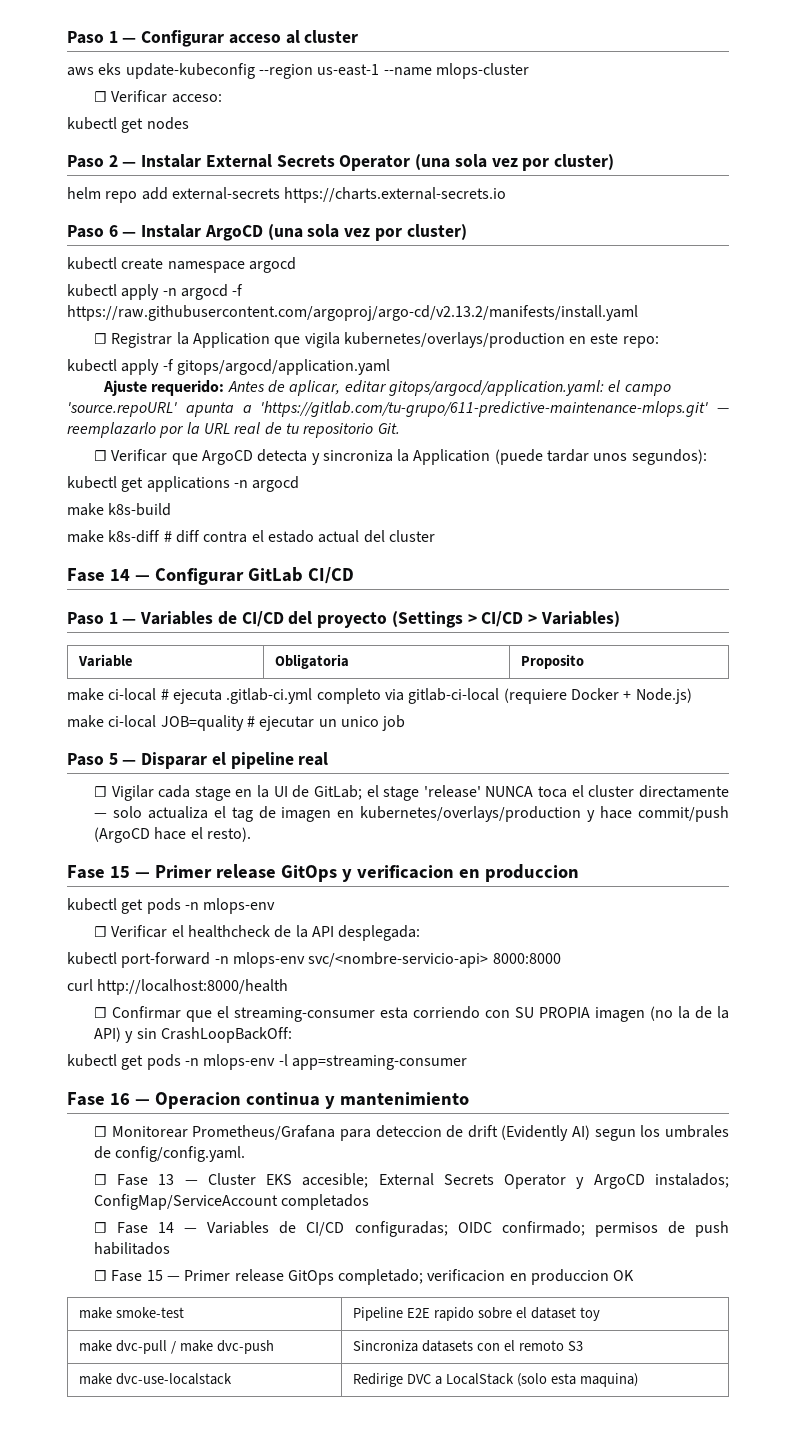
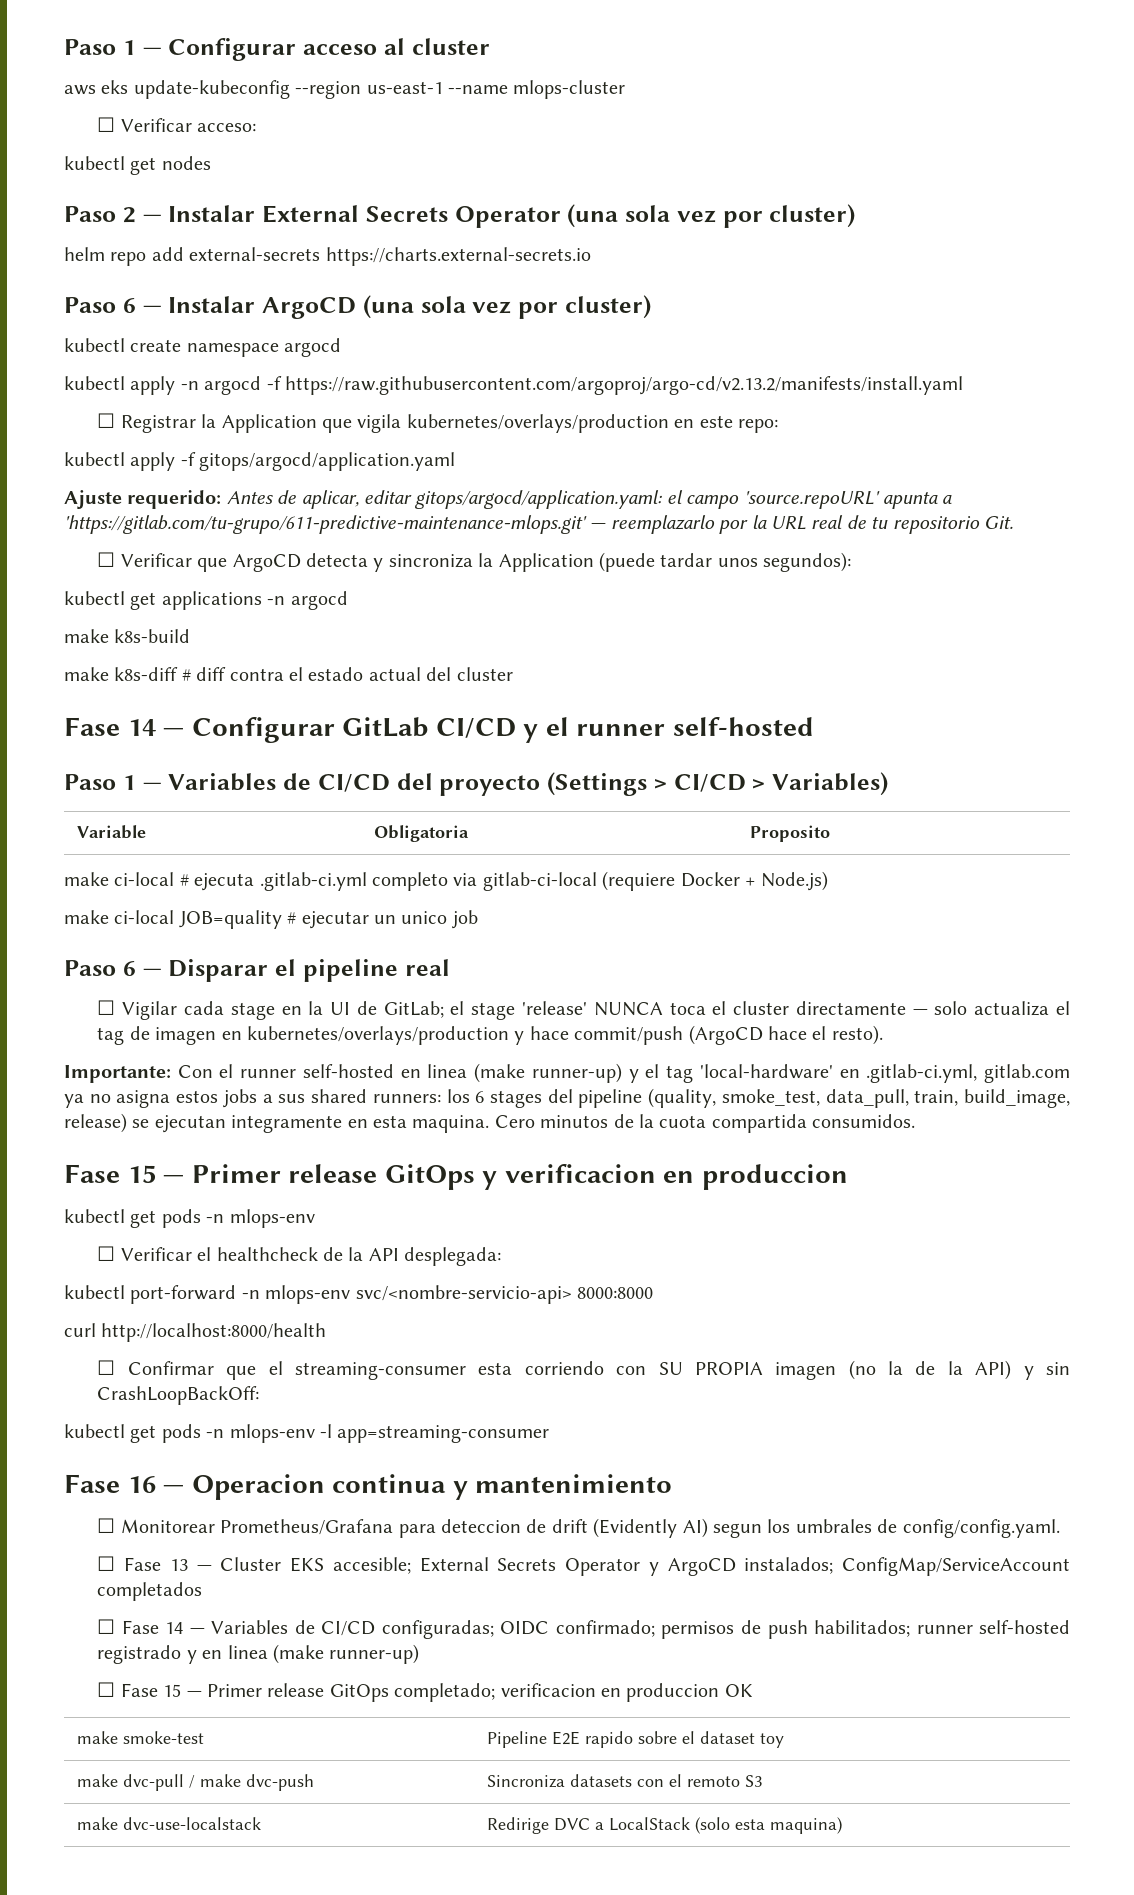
- Fase 14 — Configurar GitLab CI/CD
+ Fase 14 — Configurar GitLab CI/CD y el runner self-hosted
- Paso 5 — Disparar el pipeline real
+ Paso 6 — Disparar el pipeline real
+ Importante: Con el runner self-hosted en linea (make runner-up) y el tag 'local-hardware' en .gitlab-ci.yml, gitlab.com ya no asigna estos jobs a sus shared runners: los 6 stages del pipeline (quality, smoke_test, data_pull, train, build_image, release) se ejecutan integramente en esta maquina. Cero minutos de la cuota compartida consumidos.
- ☐ Fase 14 — Variables de CI/CD configuradas; OIDC confirmado; permisos de push habilitados
+ ☐ Fase 14 — Variables de CI/CD configuradas; OIDC confirmado; permisos de push habilitados; runner self-hosted registrado y en linea (make runner-up)

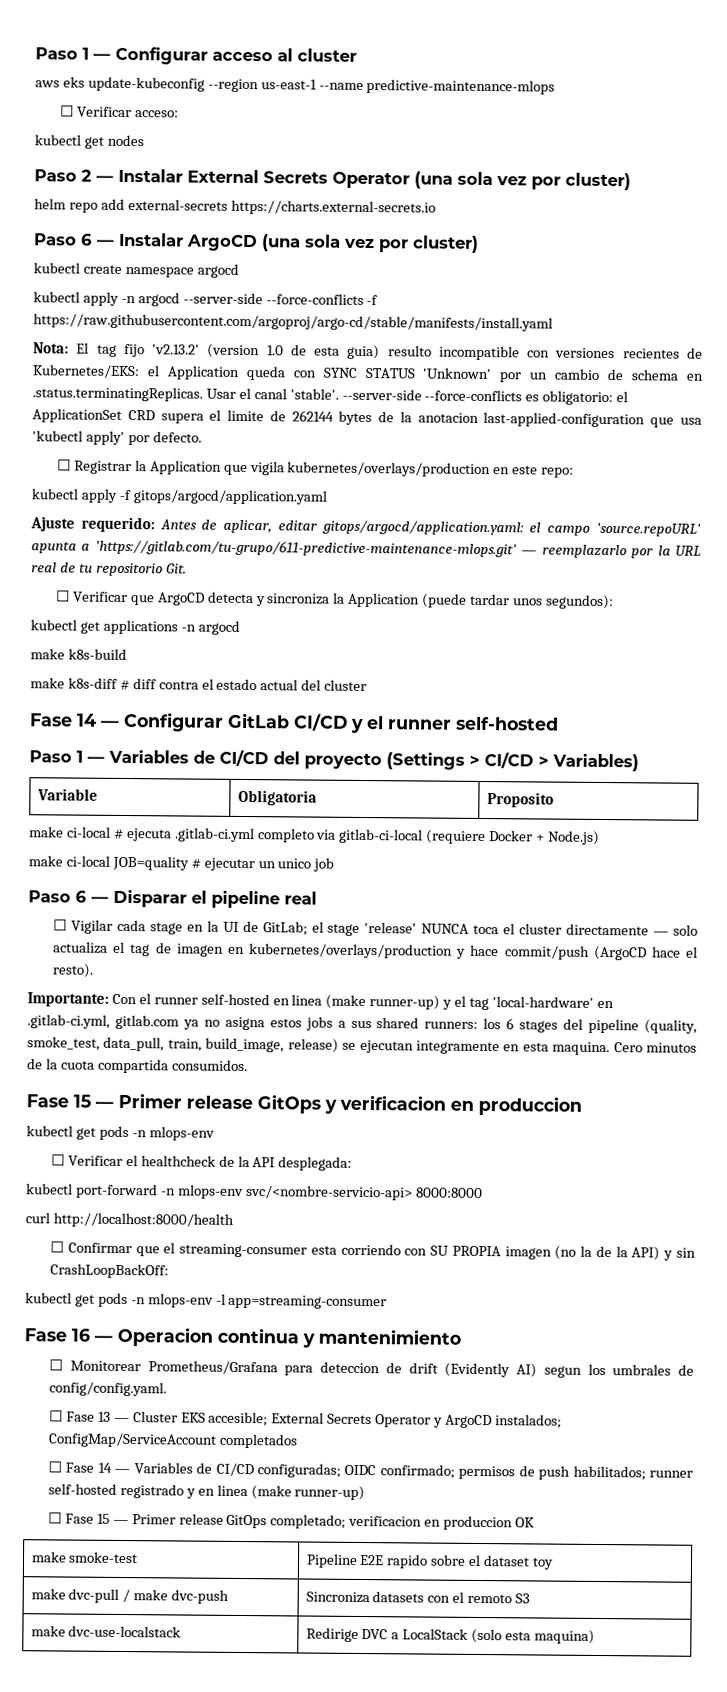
- aws eks update-kubeconfig --region us-east-1 --name mlops-cluster
+ aws eks update-kubeconfig --region us-east-1 --name predictive-maintenance-mlops
- kubectl apply -n argocd -f https://raw.githubusercontent.com/argoproj/argo-cd/v2.13.2/manifests/install.yaml
+ kubectl apply -n argocd --server-side --force-conflicts -f https://raw.githubusercontent.com/argoproj/argo-cd/stable/manifests/install.yaml
+ Nota: El tag fijo 'v2.13.2' (version 1.0 de esta guia) resulto incompatible con versiones recientes de Kubernetes/EKS: el Application queda con SYNC STATUS 'Unknown' por un cambio de schema en .status.terminatingReplicas. Usar el canal 'stable'. --server-side --force-conflicts es obligatorio: el ApplicationSet CRD supera el limite de 262144 bytes de la anotacion last-applied-configuration que usa 'kubectl apply' por defecto.

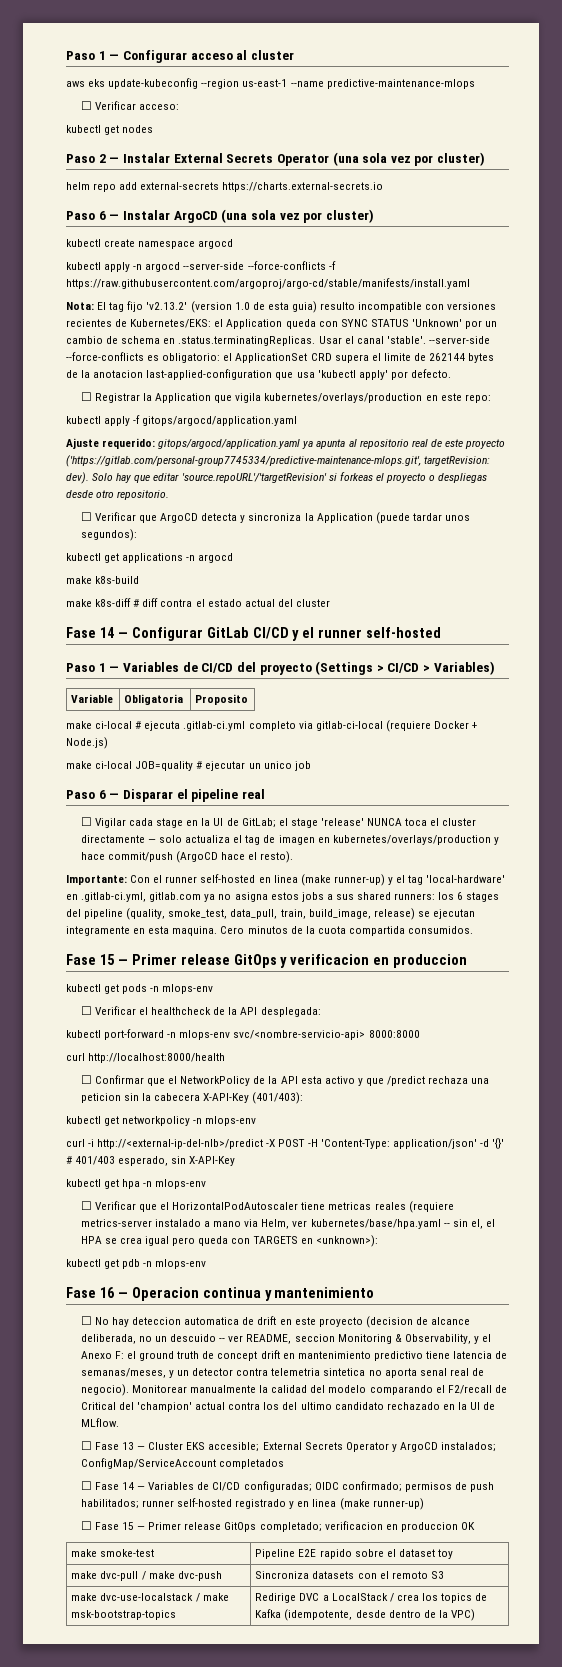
- Ajuste requerido: Antes de aplicar, editar gitops/argocd/application.yaml: el campo 'source.repoURL' apunta a 'https://gitlab.com/tu-grupo/611-predictive-maintenance-mlops.git' — reemplazarlo por la URL real de tu repositorio Git.
+ Ajuste requerido: gitops/argocd/application.yaml ya apunta al repositorio real de este proyecto ('https://gitlab.com/personal-group7745334/predictive-maintenance-mlops.git', targetRevision: dev). Solo hay que editar 'source.repoURL'/'targetRevision' si forkeas el proyecto o despliegas desde otro repositorio.
- ☐ Confirmar que el streaming-consumer esta corriendo con SU PROPIA imagen (no la de la API) y sin CrashLoopBackOff:
- kubectl get pods -n mlops-env -l app=streaming-consumer
+ ☐ Confirmar que el NetworkPolicy de la API esta activo y que /predict rechaza una peticion sin la cabecera X-API-Key (401/403):
+ kubectl get networkpolicy -n mlops-env
+ curl -i http://<external-ip-del-nlb>/predict -X POST -H 'Content-Type: application/json' -d '{}' # 401/403 esperado, sin X-API-Key
+ kubectl get hpa -n mlops-env
+ ☐ Verificar que el HorizontalPodAutoscaler tiene metricas reales (requiere metrics-server instalado a mano via Helm, ver kubernetes/base/hpa.yaml -- sin el, el HPA se crea igual pero queda con TARGETS en <unknown>):
+ kubectl get pdb -n mlops-env
- ☐ Monitorear Prometheus/Grafana para deteccion de drift (Evidently AI) segun los umbrales de config/config.yaml.
+ ☐ No hay deteccion automatica de drift en este proyecto (decision de alcance deliberada, no un descuido -- ver README, seccion Monitoring & Observability, y el Anexo F: el ground truth de concept drift en mantenimiento predictivo tiene latencia de semanas/meses, y un detector contra telemetria sintetica no aporta senal real de negocio). Monitorear manualmente la calidad del modelo comparando el F2/recall de Critical del 'champion' actual contra los del ultimo candidato rechazado en la UI de MLflow.
- make dvc-use-localstack | Redirige DVC a LocalStack (solo esta maquina)
+ make dvc-use-localstack / make msk-bootstrap-topics | Redirige DVC a LocalStack / crea los topics de Kafka (idempotente, desde dentro de la VPC)

